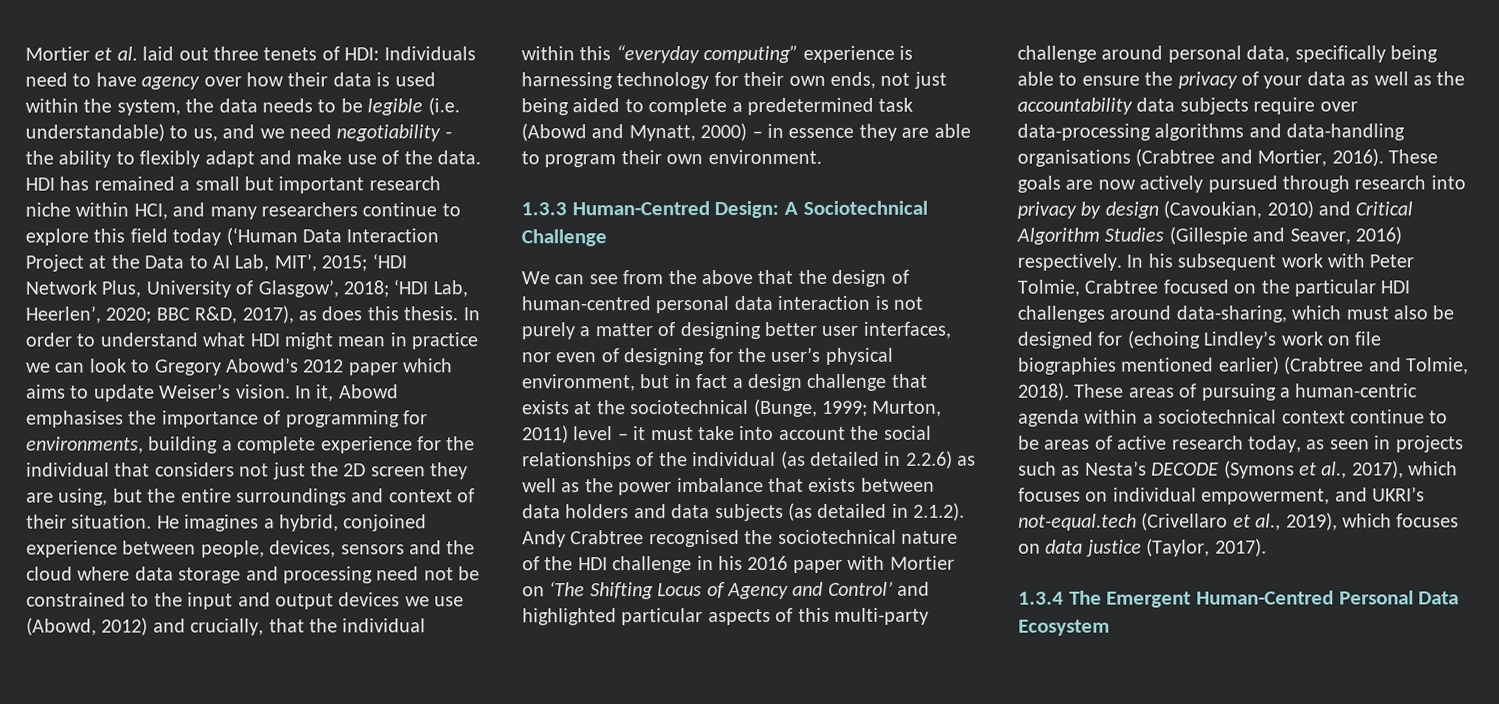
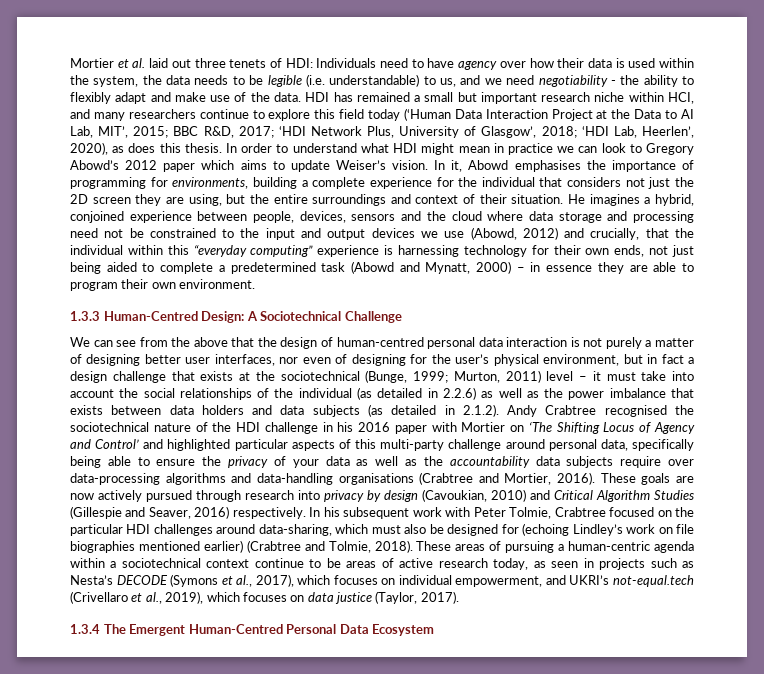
- HDI has remained a small but important research niche within HCI, and many researchers continue to explore this field today (‘Human Data Interaction Project at the Data to AI Lab, MIT’, 2015; ‘HDI Network Plus, University of Glasgow’, 2018; ‘HDI Lab, Heerlen’, 2020; BBC R&D, 2017), as does this thesis.
+ HDI has remained a small but important research niche within HCI, and many researchers continue to explore this field today (‘Human Data Interaction Project at the Data to AI Lab, MIT’, 2015; BBC R&D, 2017; ‘HDI Network Plus, University of Glasgow’, 2018; ‘HDI Lab, Heerlen’, 2020), as does this thesis.

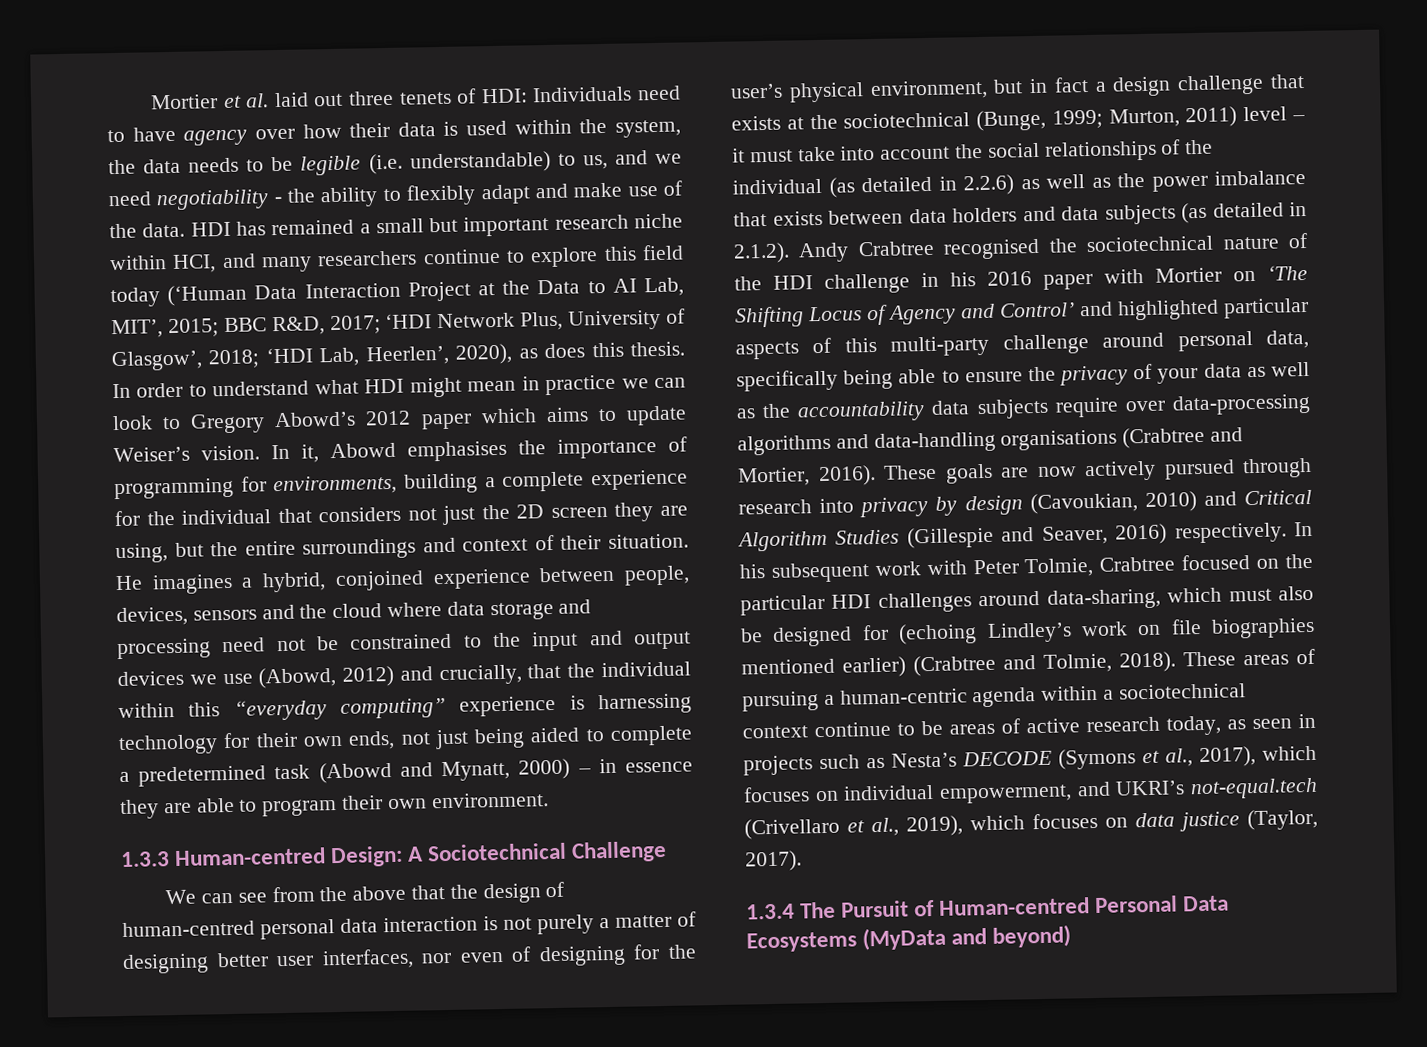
- 1.3.3 Human-Centred Design: A Sociotechnical Challenge
+ 1.3.3 Human-centred Design: A Sociotechnical Challenge
- 1.3.4 The Emergent Human-Centred Personal Data Ecosystem
+ 1.3.4 The Pursuit of Human-centred Personal Data Ecosystems (MyData and beyond)

